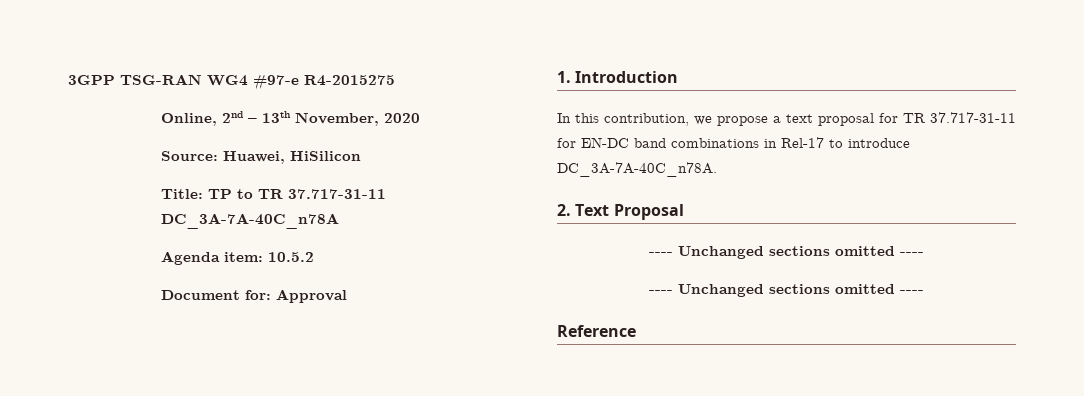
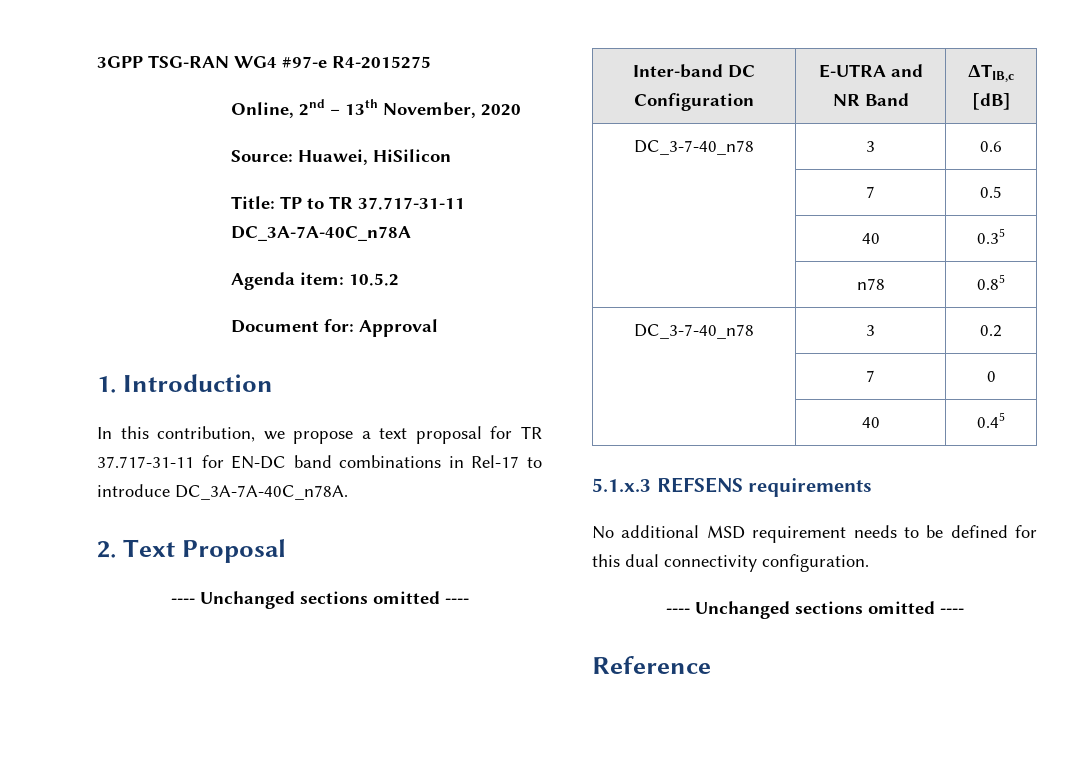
+ Inter-band DC Configuration | E-UTRA and NR Band | ΔTIB,c [dB]
+ DC_3-7-40_n78 | 3 | 0.6
+ | 7 | 0.5
+ | 40 | 0.35
+ | n78 | 0.85
+ DC_3-7-40_n78 | 3 | 0.2
+ | 7 | 0
+ | 40 | 0.45
+ 5.1.x.3 REFSENS requirements
+ No additional MSD requirement needs to be defined for this dual connectivity configuration.

